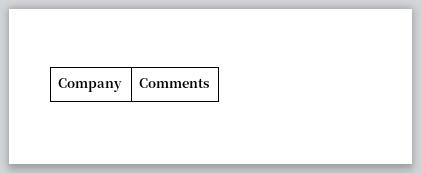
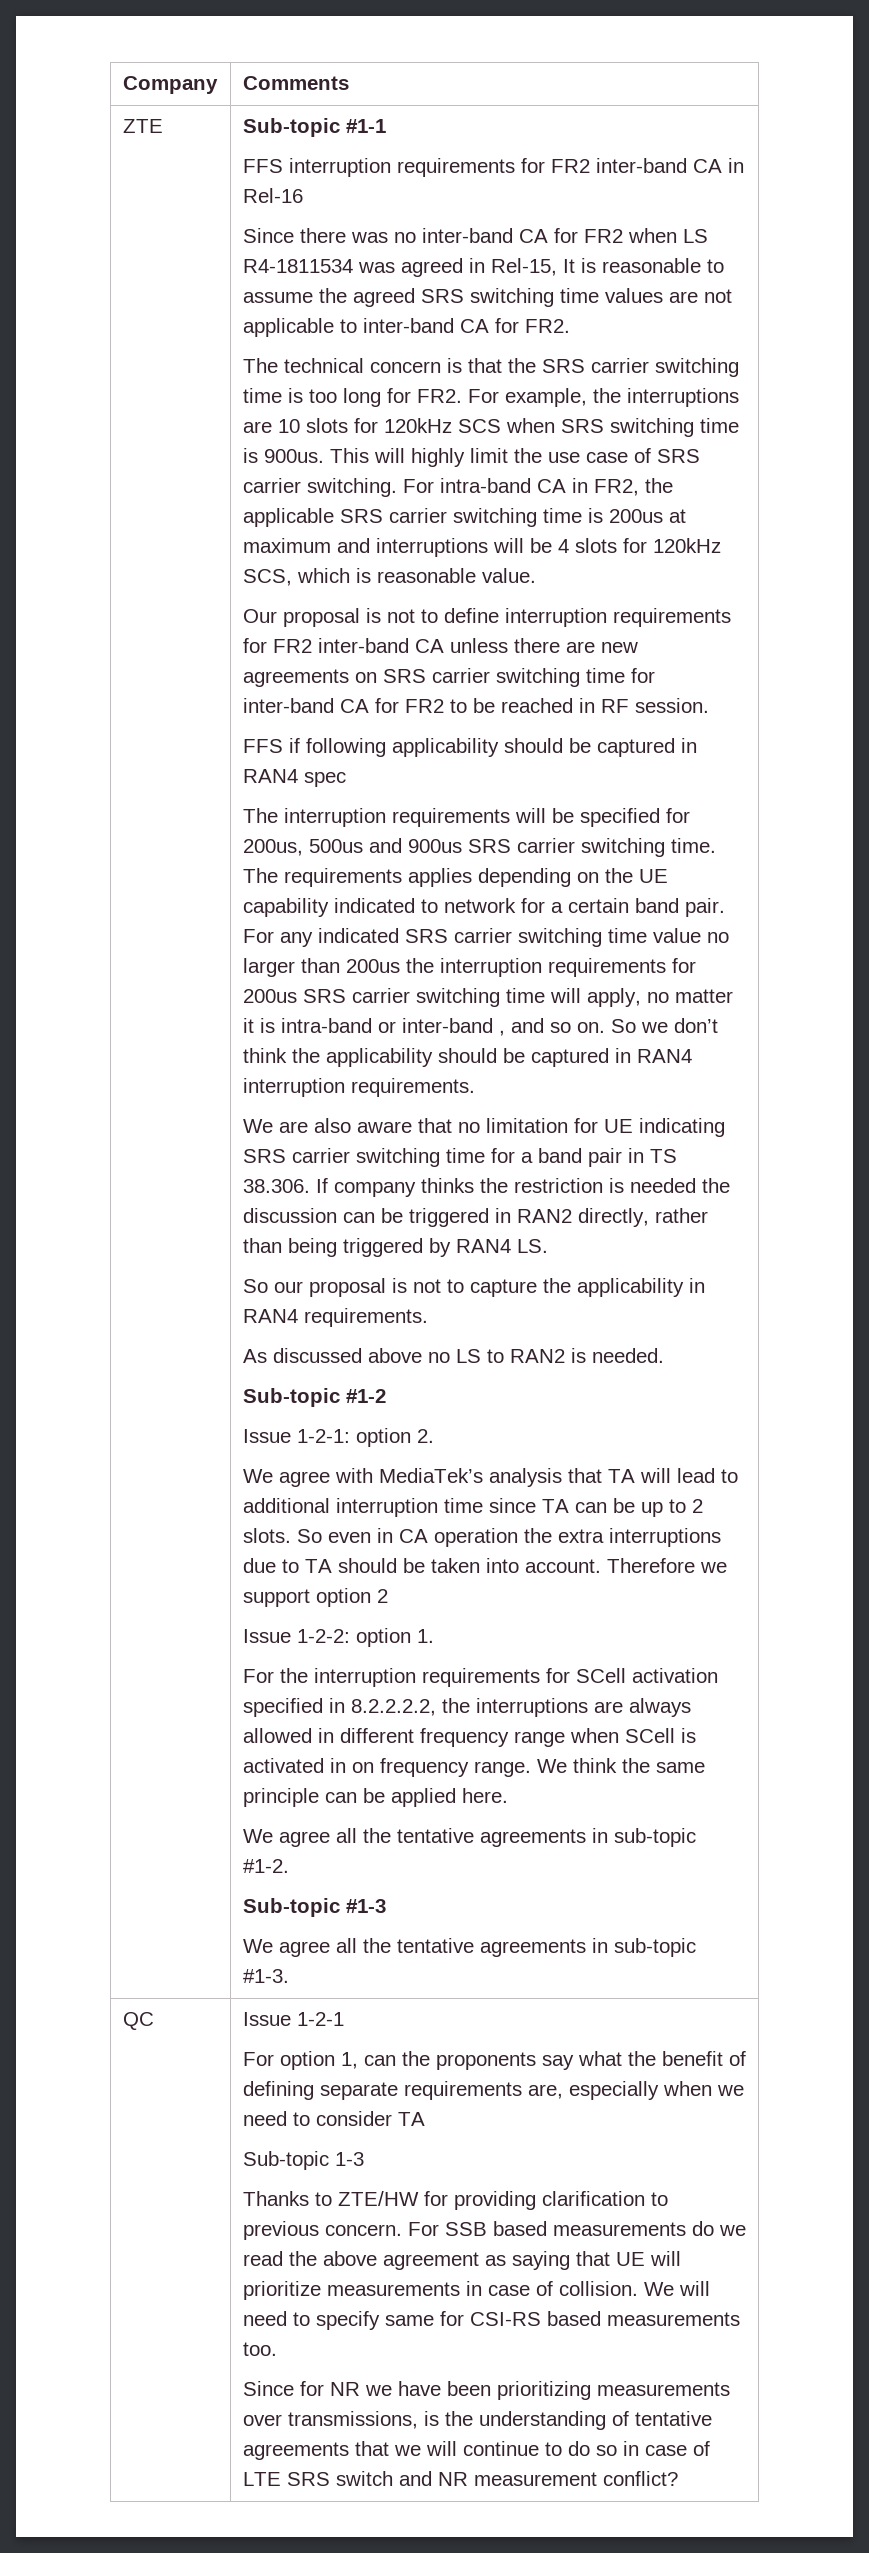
+ ZTE | Sub-topic #1-1
+ FFS interruption requirements for FR2 inter-band CA in Rel-16
+ Since there was no inter-band CA for FR2 when LS R4-1811534 was agreed in Rel-15, It is reasonable to assume the agreed SRS switching time values are not applicable to inter-band CA for FR2.
+ The technical concern is that the SRS carrier switching time is too long for FR2. For example, the interruptions are 10 slots for 120kHz SCS when SRS switching time is 900us. This will highly limit the use case of SRS carrier switching. For intra-band CA in FR2, the applicable SRS carrier switching time is 200us at maximum and interruptions will be 4 slots for 120kHz SCS, which is reasonable value.
+ Our proposal is not to define interruption requirements for FR2 inter-band CA unless there are new agreements on SRS carrier switching time for inter-band CA for FR2 to be reached in RF session.
+ FFS if following applicability should be captured in RAN4 spec
+ The interruption requirements will be specified for 200us, 500us and 900us SRS carrier switching time. The requirements applies depending on the UE capability indicated to network for a certain band pair. For any indicated SRS carrier switching time value no larger than 200us the interruption requirements for 200us SRS carrier switching time will apply, no matter it is intra-band or inter-band , and so on. So we don’t think the applicability should be captured in RAN4 interruption requirements.
+ We are also aware that no limitation for UE indicating SRS carrier switching time for a band pair in TS 38.306. If company thinks the restriction is needed the discussion can be triggered in RAN2 directly, rather than being triggered by RAN4 LS.
+ So our proposal is not to capture the applicability in RAN4 requirements.
+ As discussed above no LS to RAN2 is needed.
+ Sub-topic #1-2
+ Issue 1-2-1: option 2.
+ We agree with MediaTek’s analysis that TA will lead to additional interruption time since TA can be up to 2 slots. So even in CA operation the extra interruptions due to TA should be taken into account. Therefore we support option 2
+ Issue 1-2-2: option 1.
+ For the interruption requirements for SCell activation specified in 8.2.2.2.2, the interruptions are always allowed in different frequency range when SCell is activated in on frequency range. We think the same principle can be applied here.
+ We agree all the tentative agreements in sub-topic #1-2.
+ Sub-topic #1-3
+ We agree all the tentative agreements in sub-topic #1-3.
+ QC | Issue 1-2-1
+ For option 1, can the proponents say what the benefit of defining separate requirements are, especially when we need to consider TA
+ Sub-topic 1-3
+ Thanks to ZTE/HW for providing clarification to previous concern. For SSB based measurements do we read the above agreement as saying that UE will prioritize measurements in case of collision. We will need to specify same for CSI-RS based measurements too.
+ Since for NR we have been prioritizing measurements over transmissions, is the understanding of tentative agreements that we will continue to do so in case of LTE SRS switch and NR measurement conflict?

